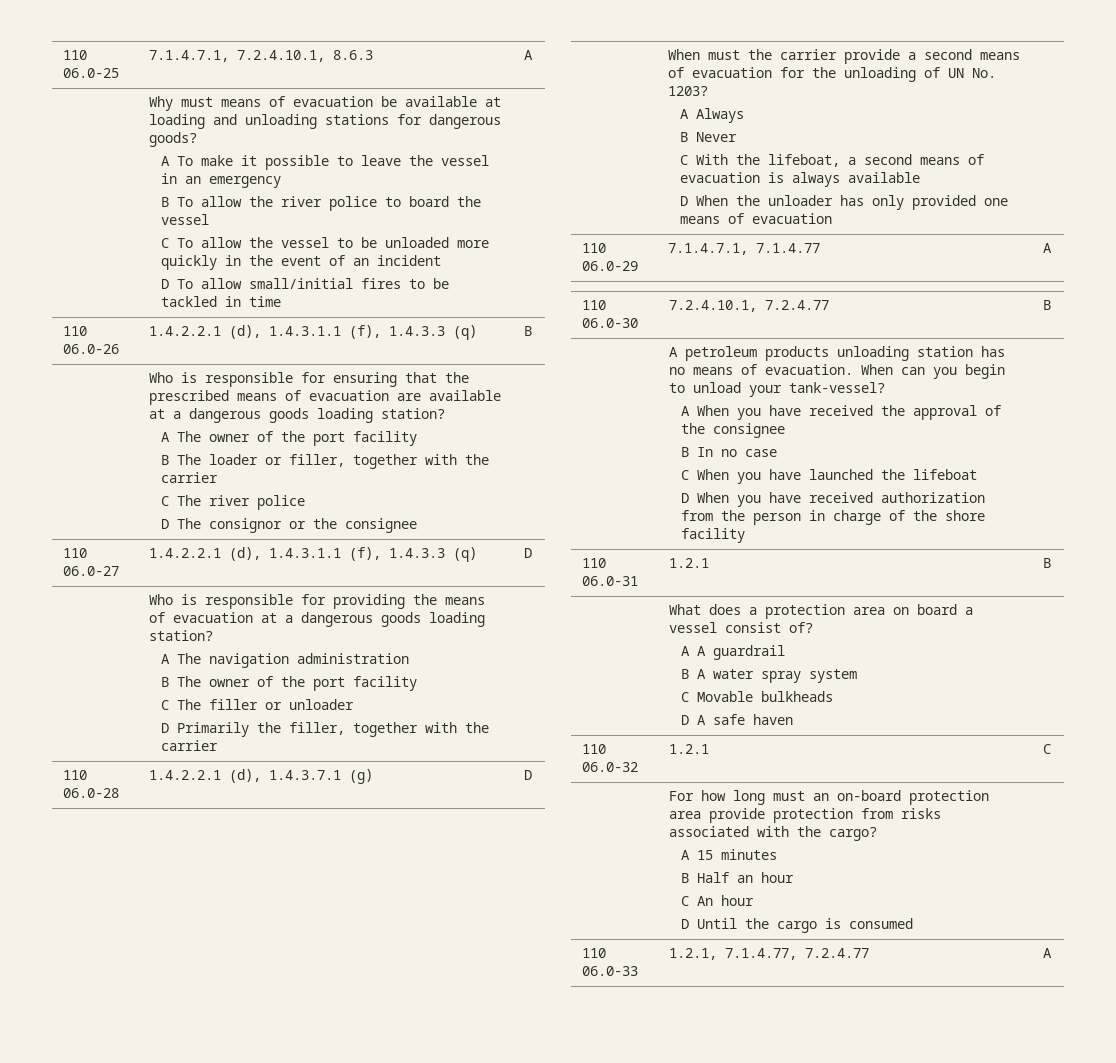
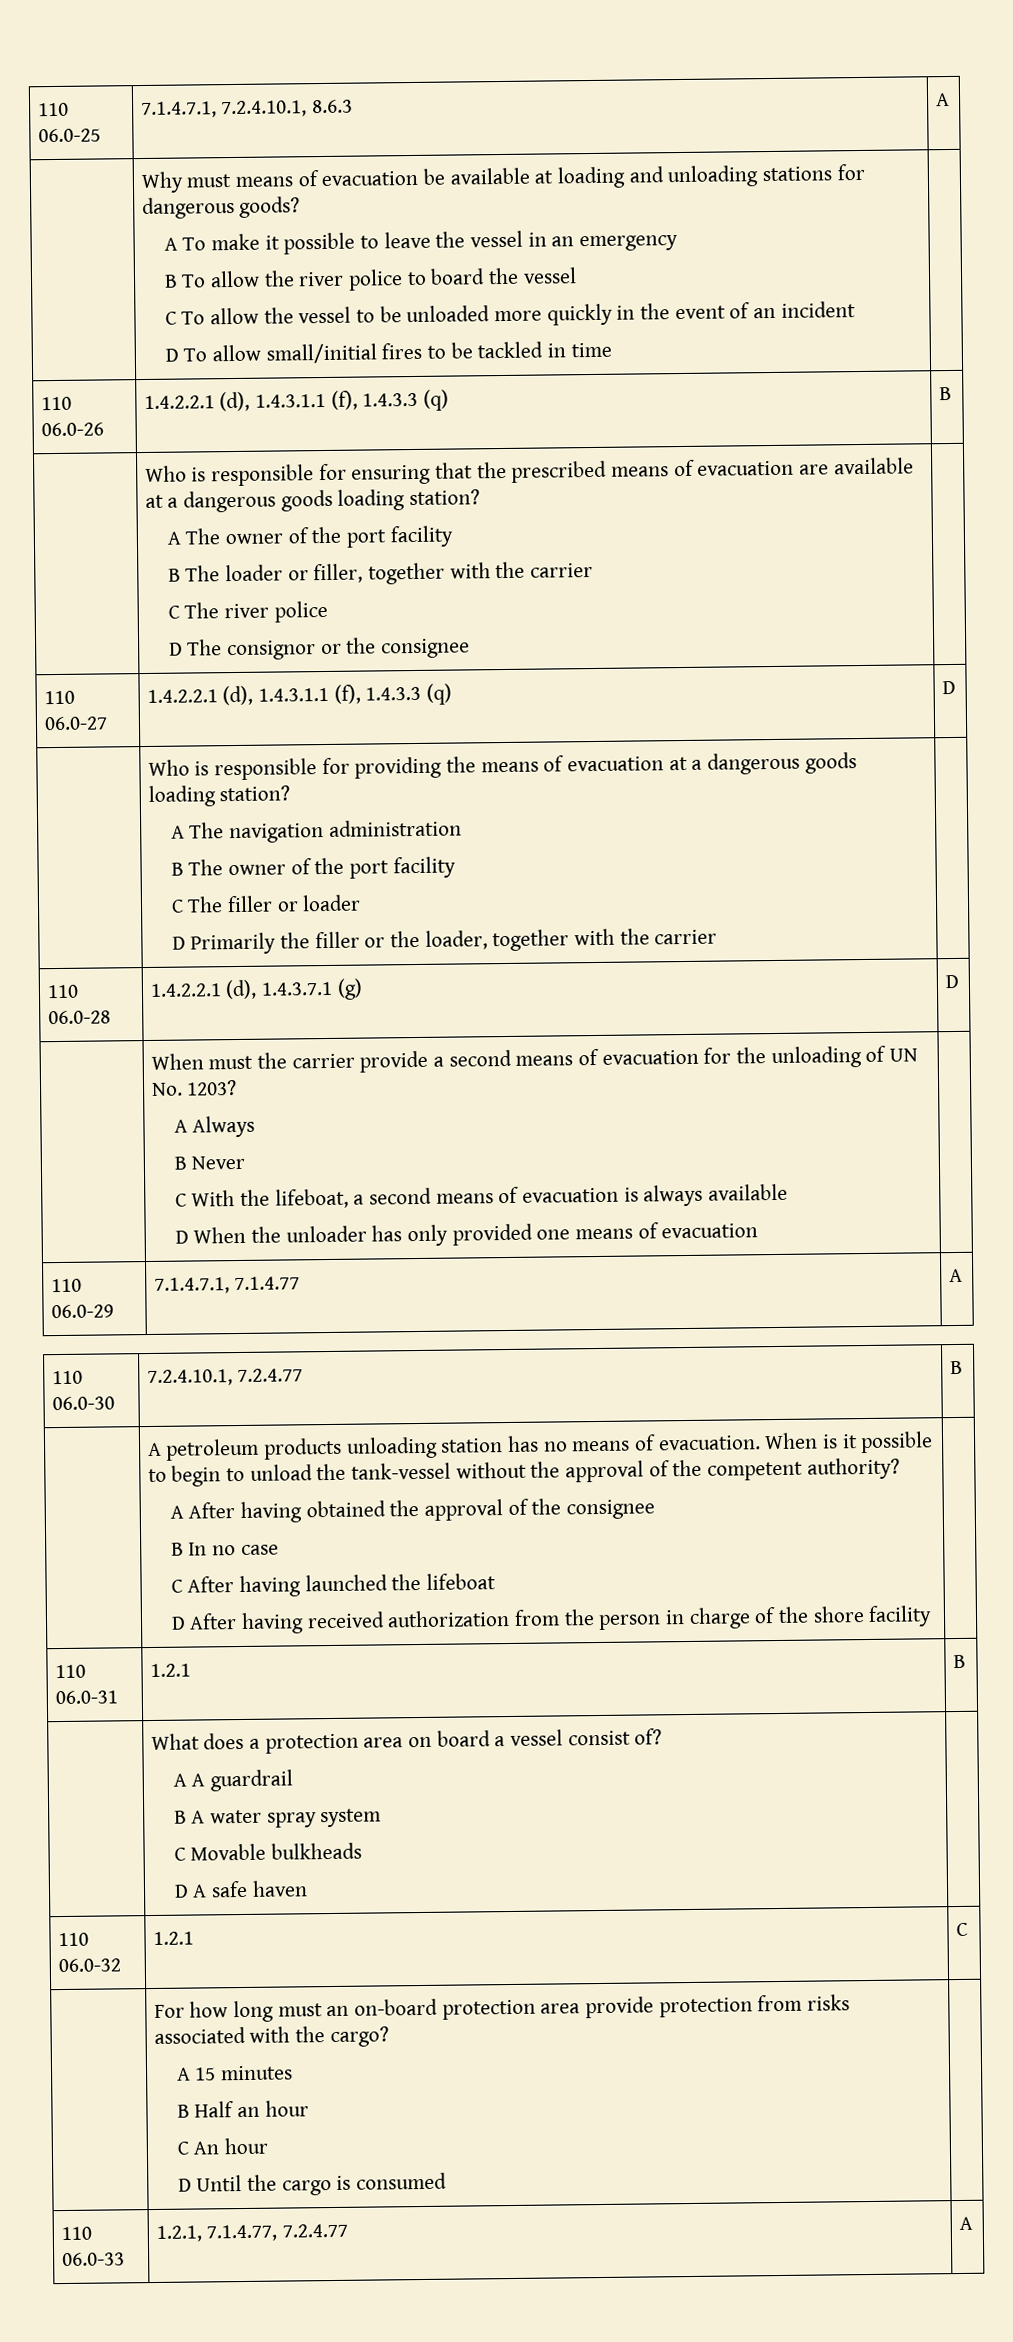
- C The filler or unloader
+ C The filler or loader
- D Primarily the filler, together with the carrier
+ D Primarily the filler or the loader, together with the carrier
- When can you begin to unload your tank-vessel?
- A When you have received the approval of the consignee
+ When is it possible to begin to unload the tank-vessel without the approval of the competent authority?
+ A After having obtained the approval of the consignee
- C When you have launched the lifeboat
+ C After having launched the lifeboat
- D When you have received authorization from the person in charge of the shore facility
+ D After having received authorization from the person in charge of the shore facility

